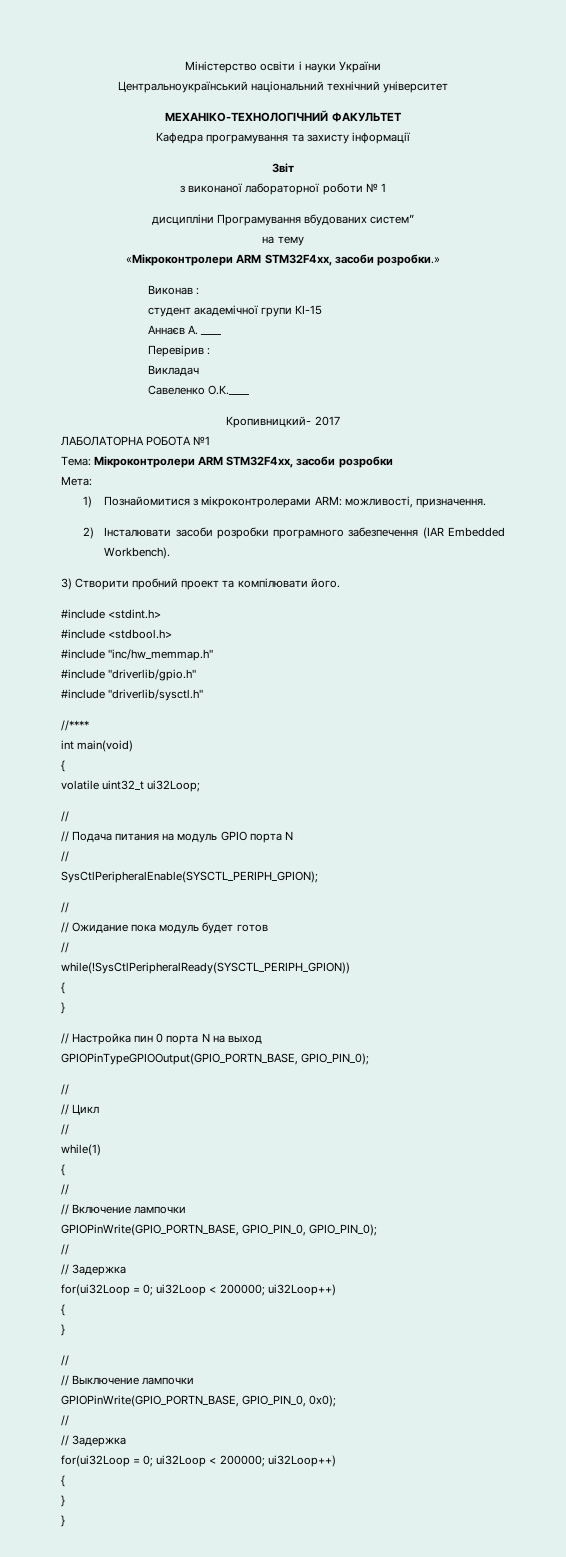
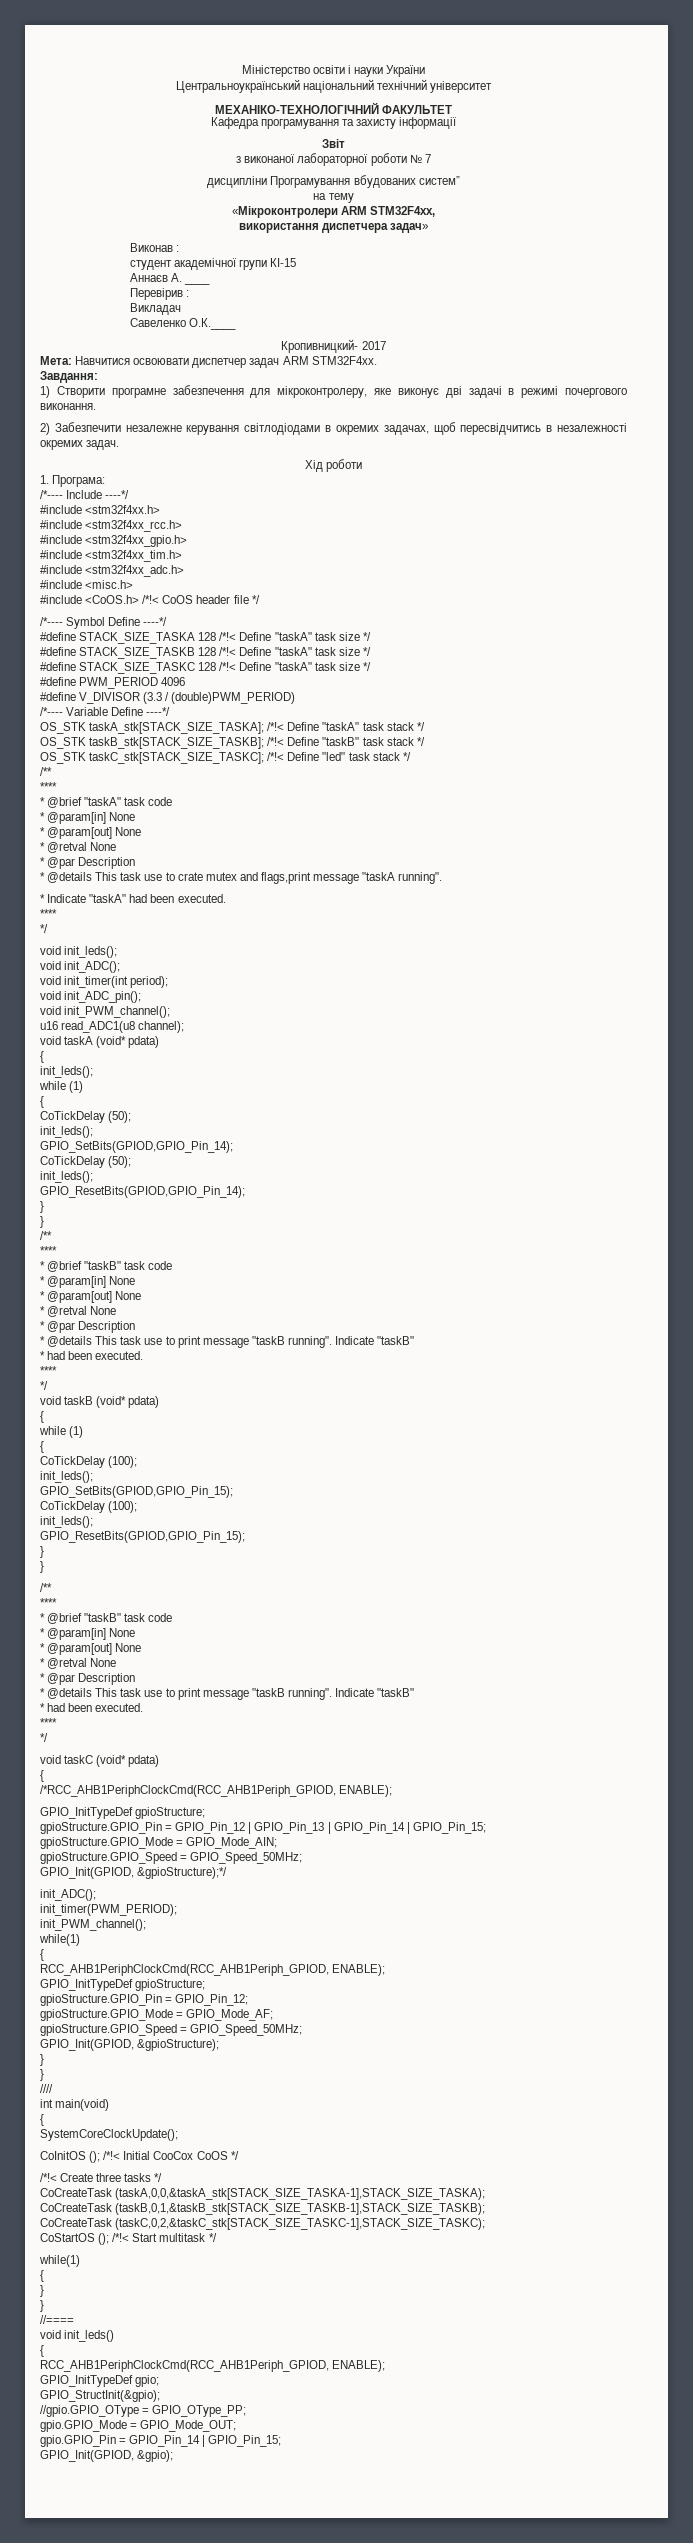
- з виконаної лабораторної роботи № 1
+ з виконаної лабораторної роботи № 7
- «Мікроконтролери ARM STM32F4xx, засоби розробки.»
+ «Мікроконтролери ARM STM32F4xx,
+ використання диспетчера задач»
- ЛАБОЛАТОРНА РОБОТА №1
- Тема: Мікроконтролери ARM STM32F4xx, засоби розробки
- Мета:
- 1) Познайомитися з мікроконтролерами ARM: можливості, призначення.
- 2) Інсталювати засоби розробки програмного забезпечення (IAR Embedded Workbench).
- 3) Створити пробний проект та компілювати його.
- #include <stdint.h>
- #include <stdbool.h>
- #include "inc/hw_memmap.h"
- #include "driverlib/gpio.h"
- #include "driverlib/sysctl.h"
- //****
+ Мета: Навчитися освоювати диспетчер задач ARM STM32F4xx.
+ Завдання:
+ 1) Створити програмне забезпечення для мікроконтролеру, яке виконує дві задачі в режимі почергового виконання.
+ 2) Забезпечити незалежне керування світлодіодами в окремих задачах, щоб пересвідчитись в незалежності окремих задач.
+ Хід роботи
+ 1. Програма:
+ /*---- Include ----*/
+ #include <stm32f4xx.h>
+ #include <stm32f4xx_rcc.h>
+ #include <stm32f4xx_gpio.h>
+ #include <stm32f4xx_tim.h>
+ #include <stm32f4xx_adc.h>
+ #include <misc.h>
+ #include <CoOS.h> /*!< CoOS header file */
+ /*---- Symbol Define ----*/
+ #define STACK_SIZE_TASKA 128 /*!< Define "taskA" task size */
+ #define STACK_SIZE_TASKB 128 /*!< Define "taskA" task size */
+ #define STACK_SIZE_TASKC 128 /*!< Define "taskA" task size */
+ #define PWM_PERIOD 4096
+ #define V_DIVISOR (3.3 / (double)PWM_PERIOD)
+ /*---- Variable Define ----*/
+ OS_STK taskA_stk[STACK_SIZE_TASKA]; /*!< Define "taskA" task stack */
+ OS_STK taskB_stk[STACK_SIZE_TASKB]; /*!< Define "taskB" task stack */
+ OS_STK taskC_stk[STACK_SIZE_TASKC]; /*!< Define "led" task stack */
+ /**
+ ****
+ * @brief "taskA" task code
+ * @param[in] None
+ * @param[out] None
+ * @retval None
+ * @par Description
+ * @details This task use to crate mutex and flags,print message "taskA running".
+ * Indicate "taskA" had been executed.
+ ****
+ */
+ void init_leds();
+ void init_ADC();
+ void init_timer(int period);
+ void init_ADC_pin();
+ void init_PWM_channel();
+ u16 read_ADC1(u8 channel);
+ void taskA (void* pdata)
+ {
+ init_leds();
+ while (1)
+ {
+ CoTickDelay (50);
+ init_leds();
+ GPIO_SetBits(GPIOD,GPIO_Pin_14);
+ CoTickDelay (50);
+ init_leds();
+ GPIO_ResetBits(GPIOD,GPIO_Pin_14);
+ }
+ }
+ /**
+ ****
+ * @brief "taskB" task code
+ * @param[in] None
+ * @param[out] None
+ * @retval None
+ * @par Description
+ * @details This task use to print message "taskB running". Indicate "taskB"
+ * had been executed.
+ ****
+ */
+ void taskB (void* pdata)
+ {
+ while (1)
+ {
+ CoTickDelay (100);
+ init_leds();
+ GPIO_SetBits(GPIOD,GPIO_Pin_15);
+ CoTickDelay (100);
+ init_leds();
+ GPIO_ResetBits(GPIOD,GPIO_Pin_15);
+ }
+ }
+ /**
+ ****
+ * @brief "taskB" task code
+ * @param[in] None
+ * @param[out] None
+ * @retval None
+ * @par Description
+ * @details This task use to print message "taskB running". Indicate "taskB"
+ * had been executed.
+ ****
+ */
+ void taskC (void* pdata)
+ {
+ /*RCC_AHB1PeriphClockCmd(RCC_AHB1Periph_GPIOD, ENABLE);
+ GPIO_InitTypeDef gpioStructure;
+ gpioStructure.GPIO_Pin = GPIO_Pin_12 | GPIO_Pin_13 | GPIO_Pin_14 | GPIO_Pin_15;
+ gpioStructure.GPIO_Mode = GPIO_Mode_AIN;
+ gpioStructure.GPIO_Speed = GPIO_Speed_50MHz;
+ GPIO_Init(GPIOD, &gpioStructure);*/
+ init_ADC();
+ init_timer(PWM_PERIOD);
+ init_PWM_channel();
+ while(1)
+ {
+ RCC_AHB1PeriphClockCmd(RCC_AHB1Periph_GPIOD, ENABLE);
+ GPIO_InitTypeDef gpioStructure;
+ gpioStructure.GPIO_Pin = GPIO_Pin_12;
+ gpioStructure.GPIO_Mode = GPIO_Mode_AF;
+ gpioStructure.GPIO_Speed = GPIO_Speed_50MHz;
+ GPIO_Init(GPIOD, &gpioStructure);
+ }
+ }
+ ////
  int main(void)
  {
- volatile uint32_t ui32Loop;
- //
- // Подача питания на модуль GPIO порта N
- //
- SysCtlPeripheralEnable(SYSCTL_PERIPH_GPION);
- //
- // Ожидание пока модуль будет готов
- //
- while(!SysCtlPeripheralReady(SYSCTL_PERIPH_GPION))
- {
- }
- // Настройка пин 0 порта N на выход
- GPIOPinTypeGPIOOutput(GPIO_PORTN_BASE, GPIO_PIN_0);
- //
- // Цикл
- //
+ SystemCoreClockUpdate();
+ CoInitOS (); /*!< Initial CooCox CoOS */
+ /*!< Create three tasks */
+ CoCreateTask (taskA,0,0,&taskA_stk[STACK_SIZE_TASKA-1],STACK_SIZE_TASKA);
+ CoCreateTask (taskB,0,1,&taskB_stk[STACK_SIZE_TASKB-1],STACK_SIZE_TASKB);
+ CoCreateTask (taskC,0,2,&taskC_stk[STACK_SIZE_TASKC-1],STACK_SIZE_TASKC);
+ CoStartOS (); /*!< Start multitask */
  while(1)
- {
- //
- // Включение лампочки
- GPIOPinWrite(GPIO_PORTN_BASE, GPIO_PIN_0, GPIO_PIN_0);
- //
- // Задержка
- for(ui32Loop = 0; ui32Loop < 200000; ui32Loop++)
- {
- }
- //
- // Выключение лампочки
- GPIOPinWrite(GPIO_PORTN_BASE, GPIO_PIN_0, 0x0);
- //
- // Задержка
- for(ui32Loop = 0; ui32Loop < 200000; ui32Loop++)
  {
  }
  }
+ //====
+ void init_leds()
+ {
+ RCC_AHB1PeriphClockCmd(RCC_AHB1Periph_GPIOD, ENABLE);
+ GPIO_InitTypeDef gpio;
+ GPIO_StructInit(&gpio);
+ //gpio.GPIO_OType = GPIO_OType_PP;
+ gpio.GPIO_Mode = GPIO_Mode_OUT;
+ gpio.GPIO_Pin = GPIO_Pin_14 | GPIO_Pin_15;
+ GPIO_Init(GPIOD, &gpio);

